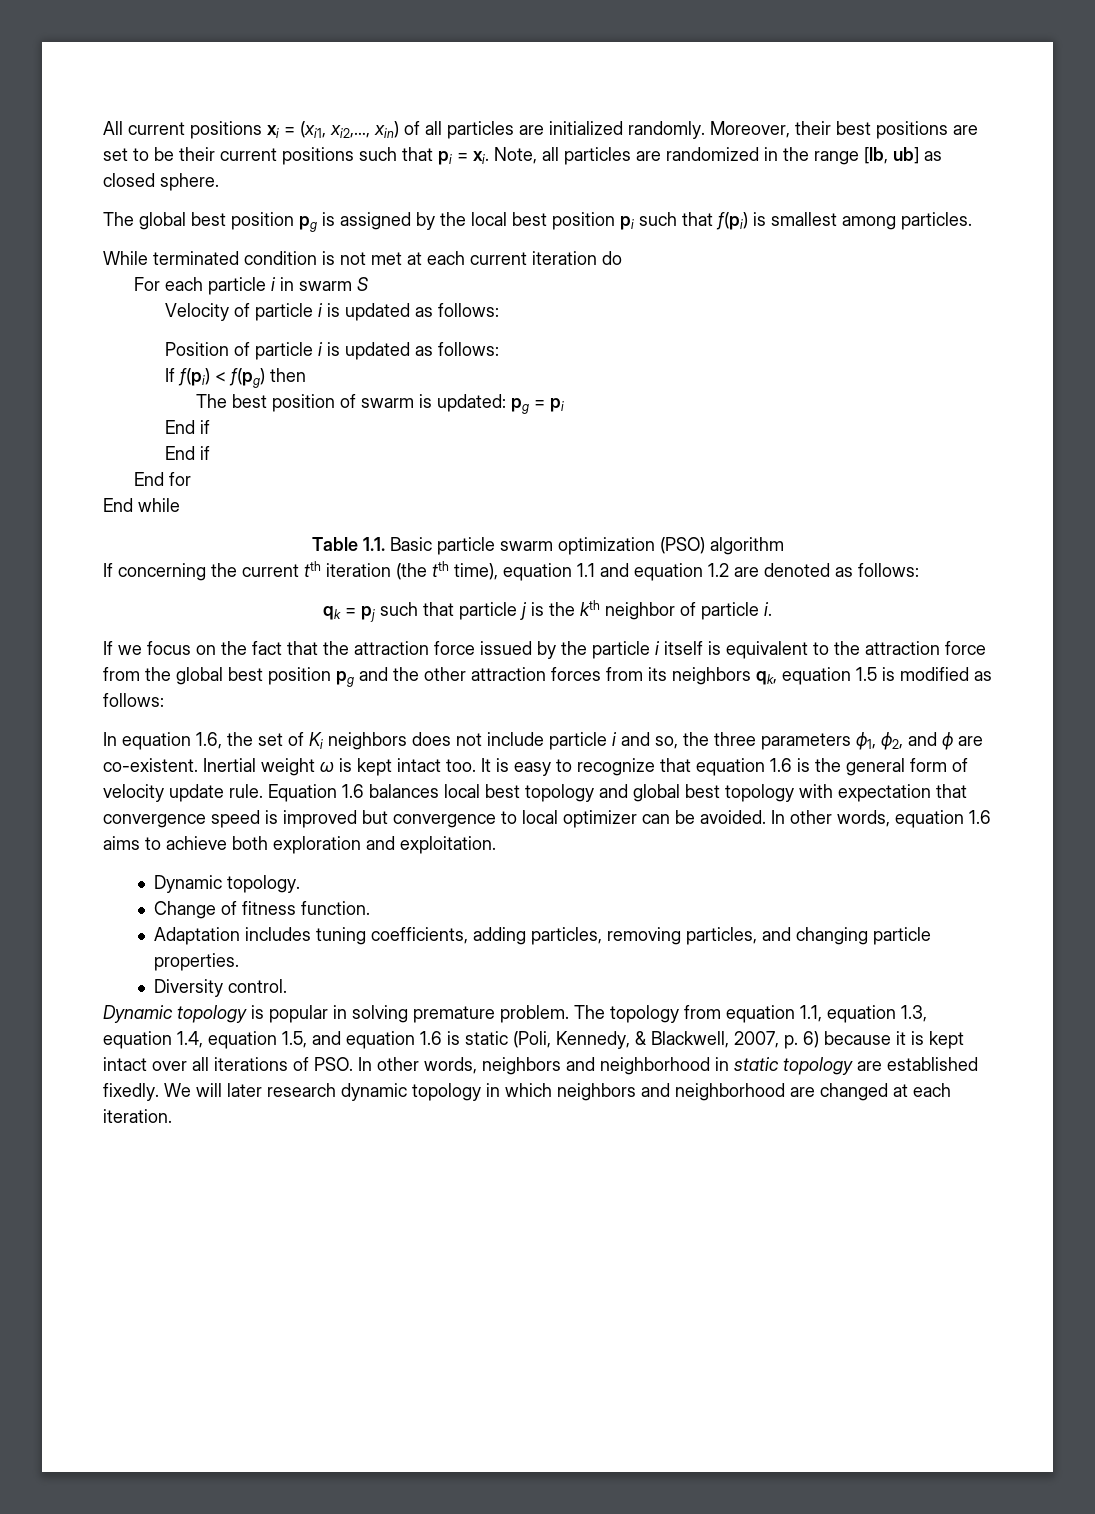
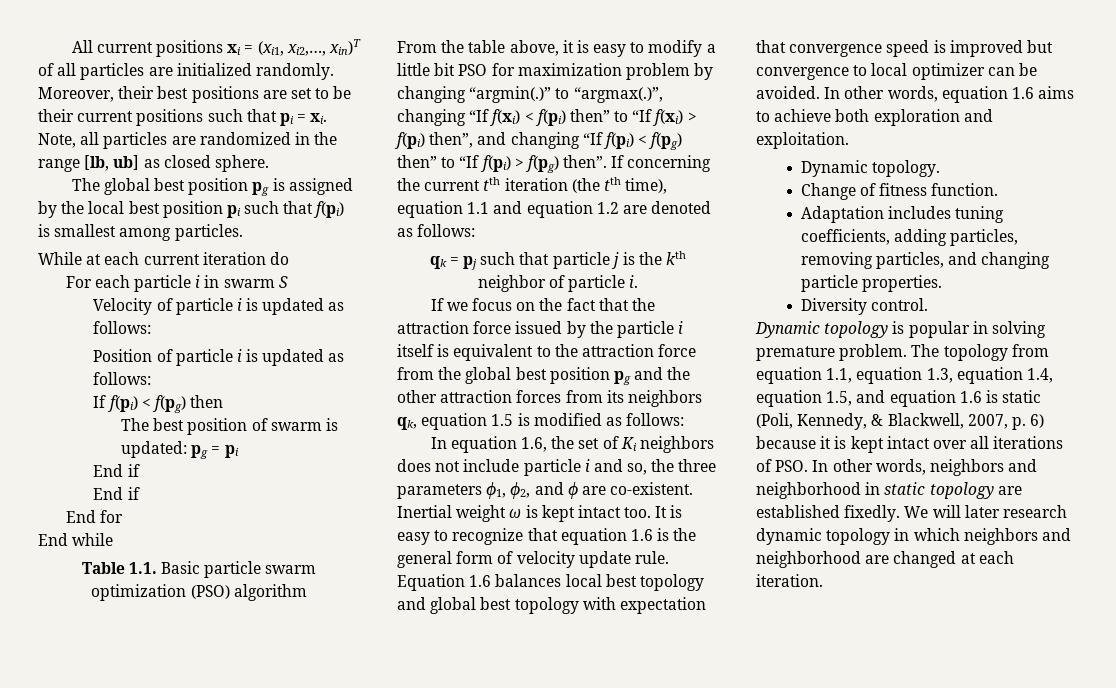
- All current positions xi = (xi1, xi2,…, xin) of all particles are initialized randomly.
+ All current positions xi = (xi1, xi2,…, xin)T of all particles are initialized randomly.
- While terminated condition is not met at each current iteration do
+ While at each current iteration do
+ From the table above, it is easy to modify a little bit PSO for maximization problem by changing “argmin(.)” to “argmax(.)”, changing “If f(xi) < f(pi) then” to “If f(xi) > f(pi) then”, and changing “If f(pi) < f(pg) then” to “If f(pi) > f(pg) then”.

